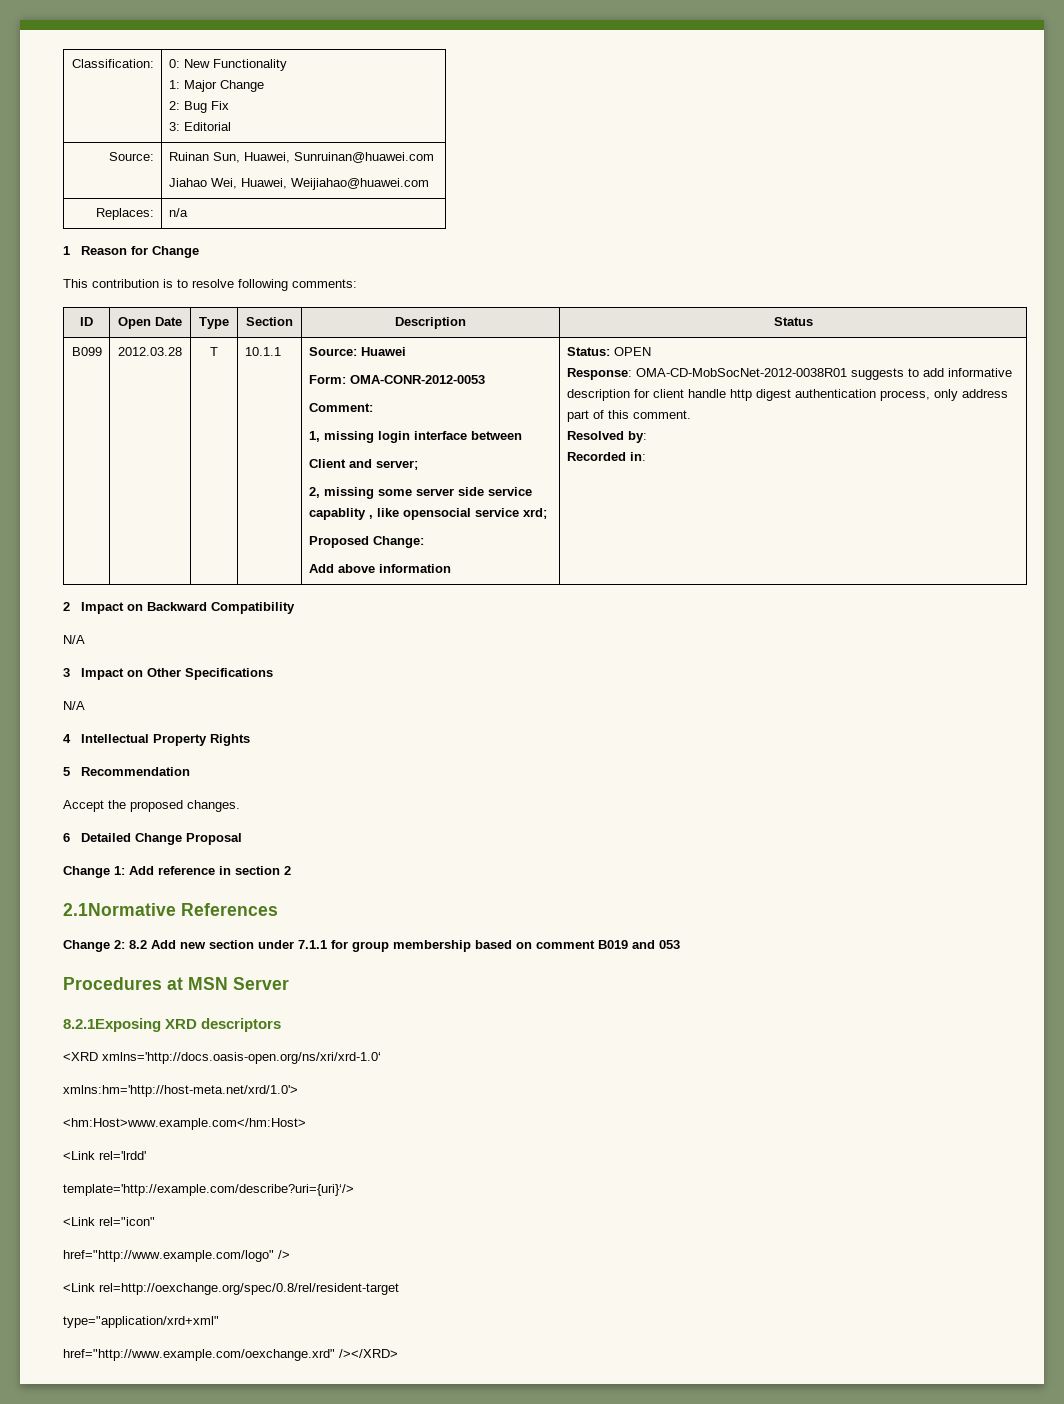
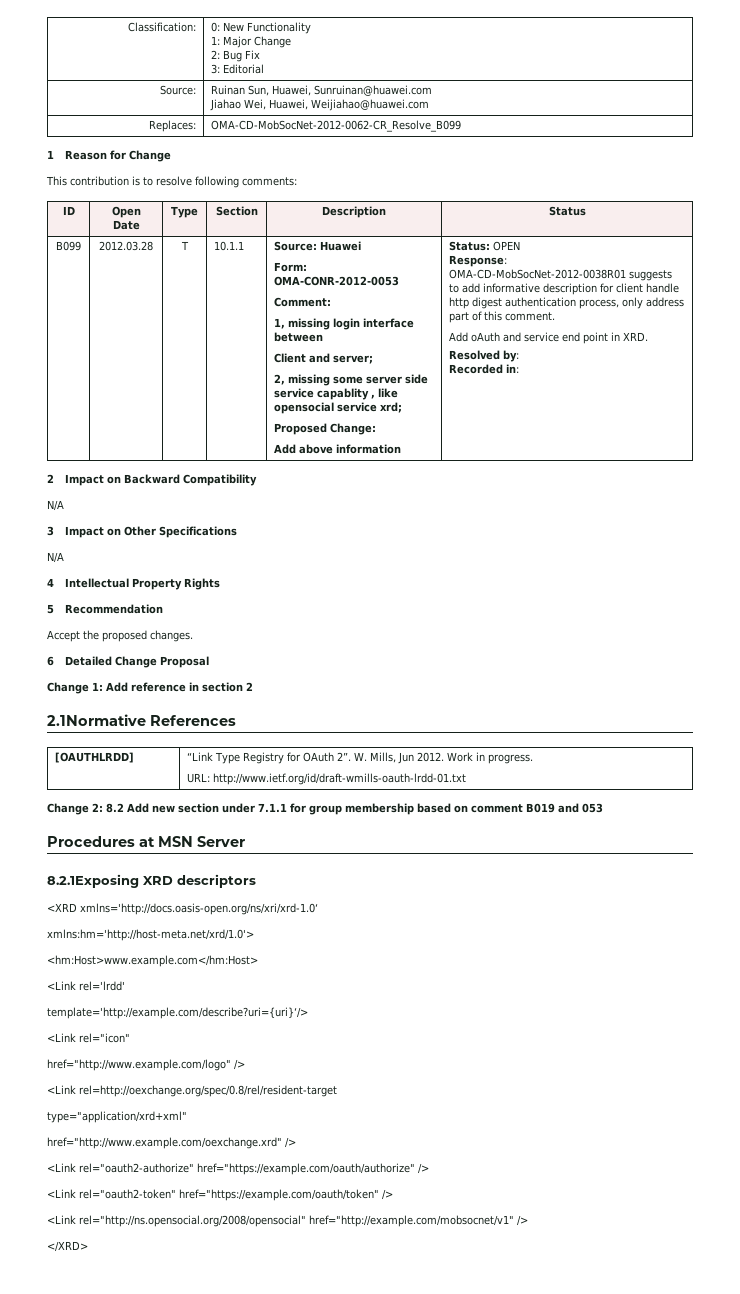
- Replaces: | n/a
+ Replaces: | OMA-CD-MobSocNet-2012-0062-CR_Resolve_B099
+ Add oAuth and service end point in XRD.
+ [OAUTHLRDD] | “Link Type Registry for OAuth 2”. W. Mills, Jun 2012. Work in progress.
+ URL: http://www.ietf.org/id/draft-wmills-oauth-lrdd-01.txt
- href="http://www.example.com/oexchange.xrd" /></XRD>
+ href="http://www.example.com/oexchange.xrd" />
+ <Link rel="oauth2-authorize" href="https://example.com/oauth/authorize" />
+ <Link rel="oauth2-token" href="https://example.com/oauth/token" />
+ <Link rel="http://ns.opensocial.org/2008/opensocial" href="http://example.com/mobsocnet/v1" />
+ </XRD>

